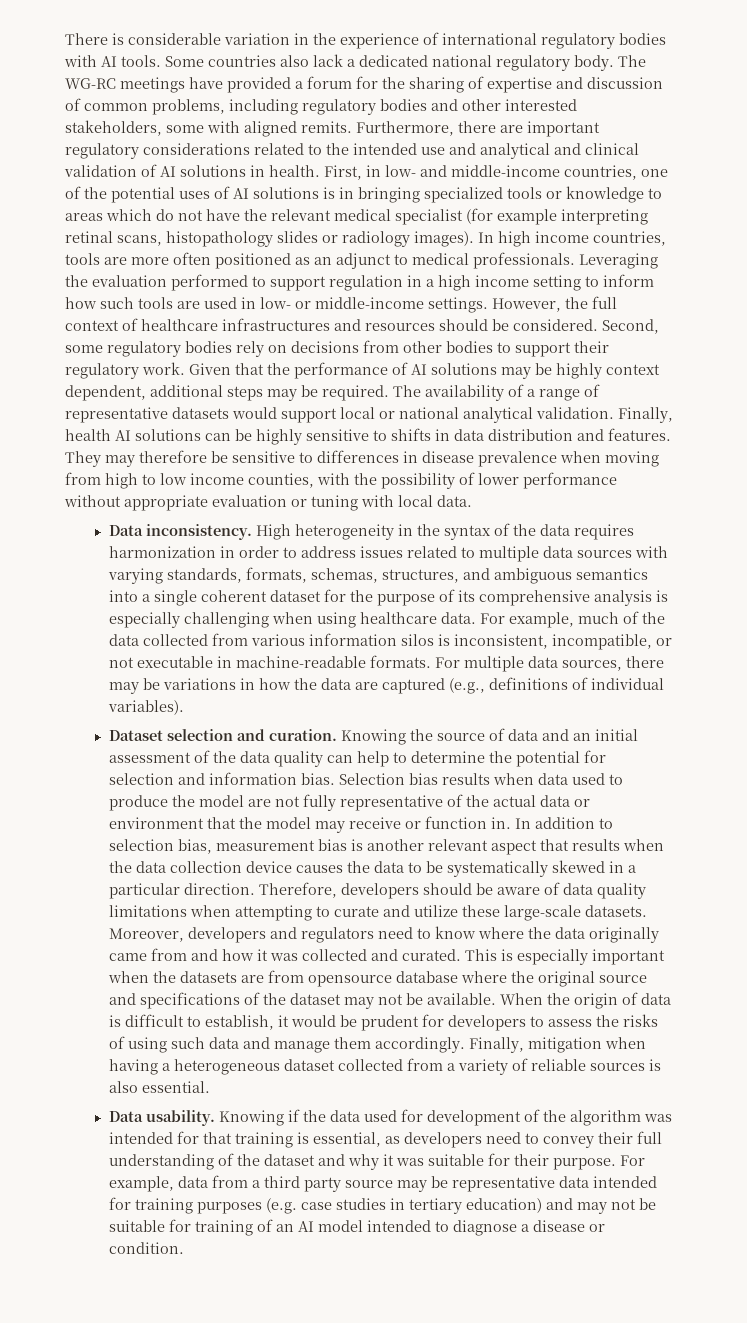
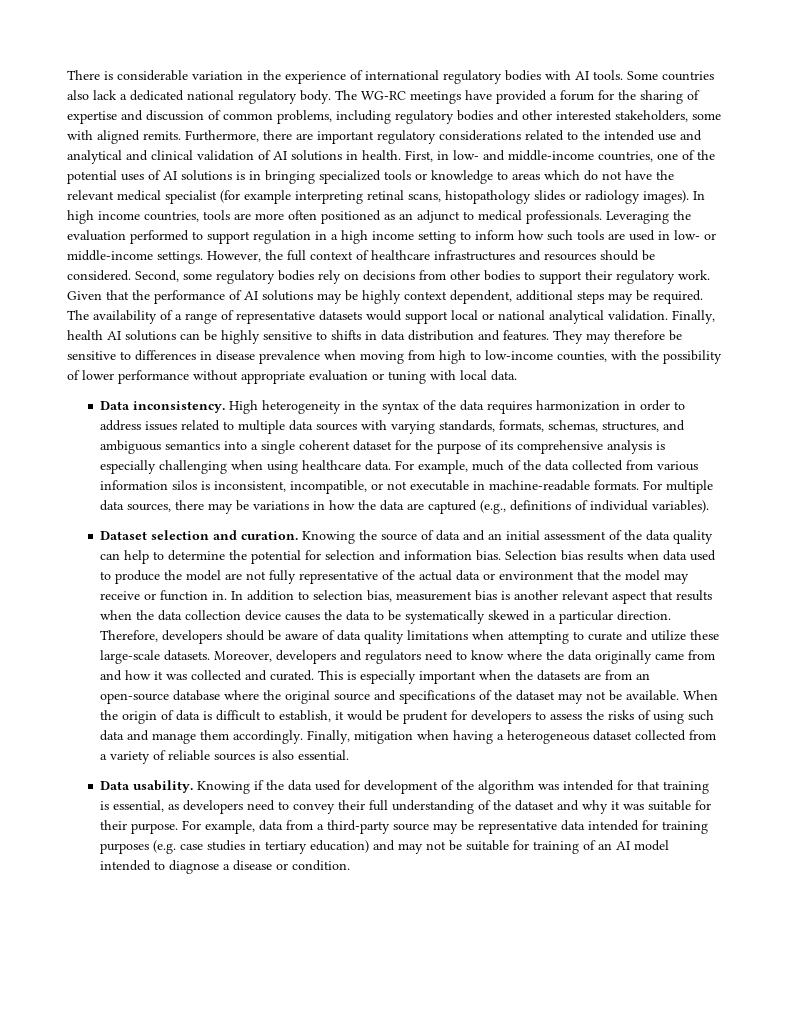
- They may therefore be sensitive to differences in disease prevalence when moving from high to low income counties, with the possibility of lower performance without appropriate evaluation or tuning with local data.
+ They may therefore be sensitive to differences in disease prevalence when moving from high to low-income counties, with the possibility of lower performance without appropriate evaluation or tuning with local data.
- This is especially important when the datasets are from opensource database where the original source and specifications of the dataset may not be available.
+ This is especially important when the datasets are from an open-source database where the original source and specifications of the dataset may not be available.
- For example, data from a third party source may be representative data intended for training purposes (e.g. case studies in tertiary education) and may not be suitable for training of an AI model intended to diagnose a disease or condition.
+ For example, data from a third-party source may be representative data intended for training purposes (e.g. case studies in tertiary education) and may not be suitable for training of an AI model intended to diagnose a disease or condition.

